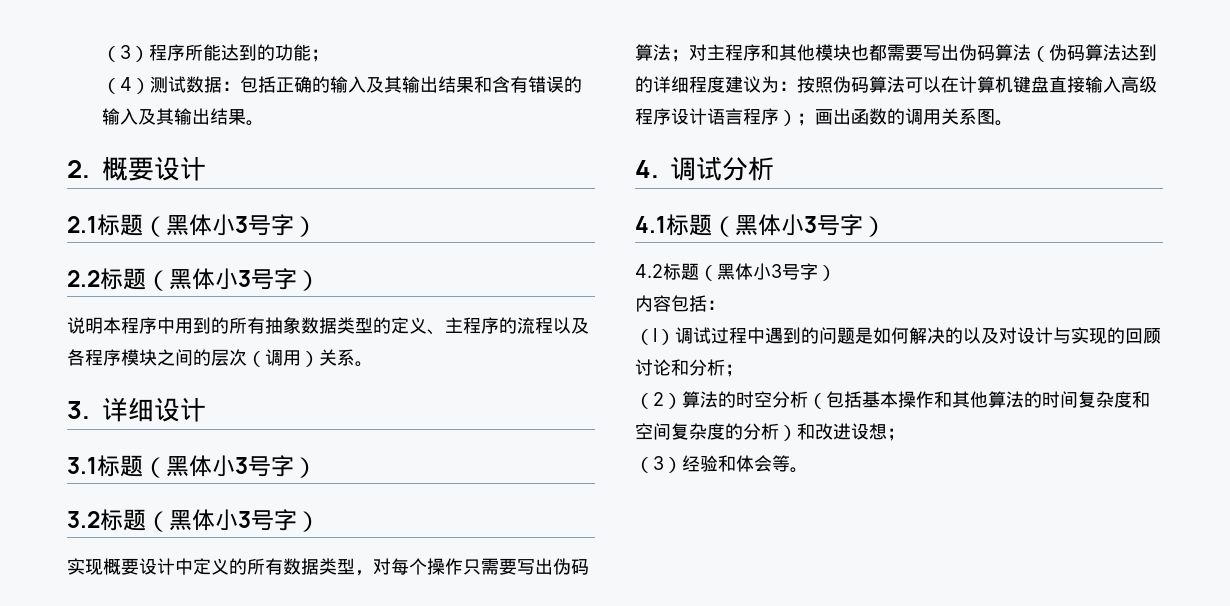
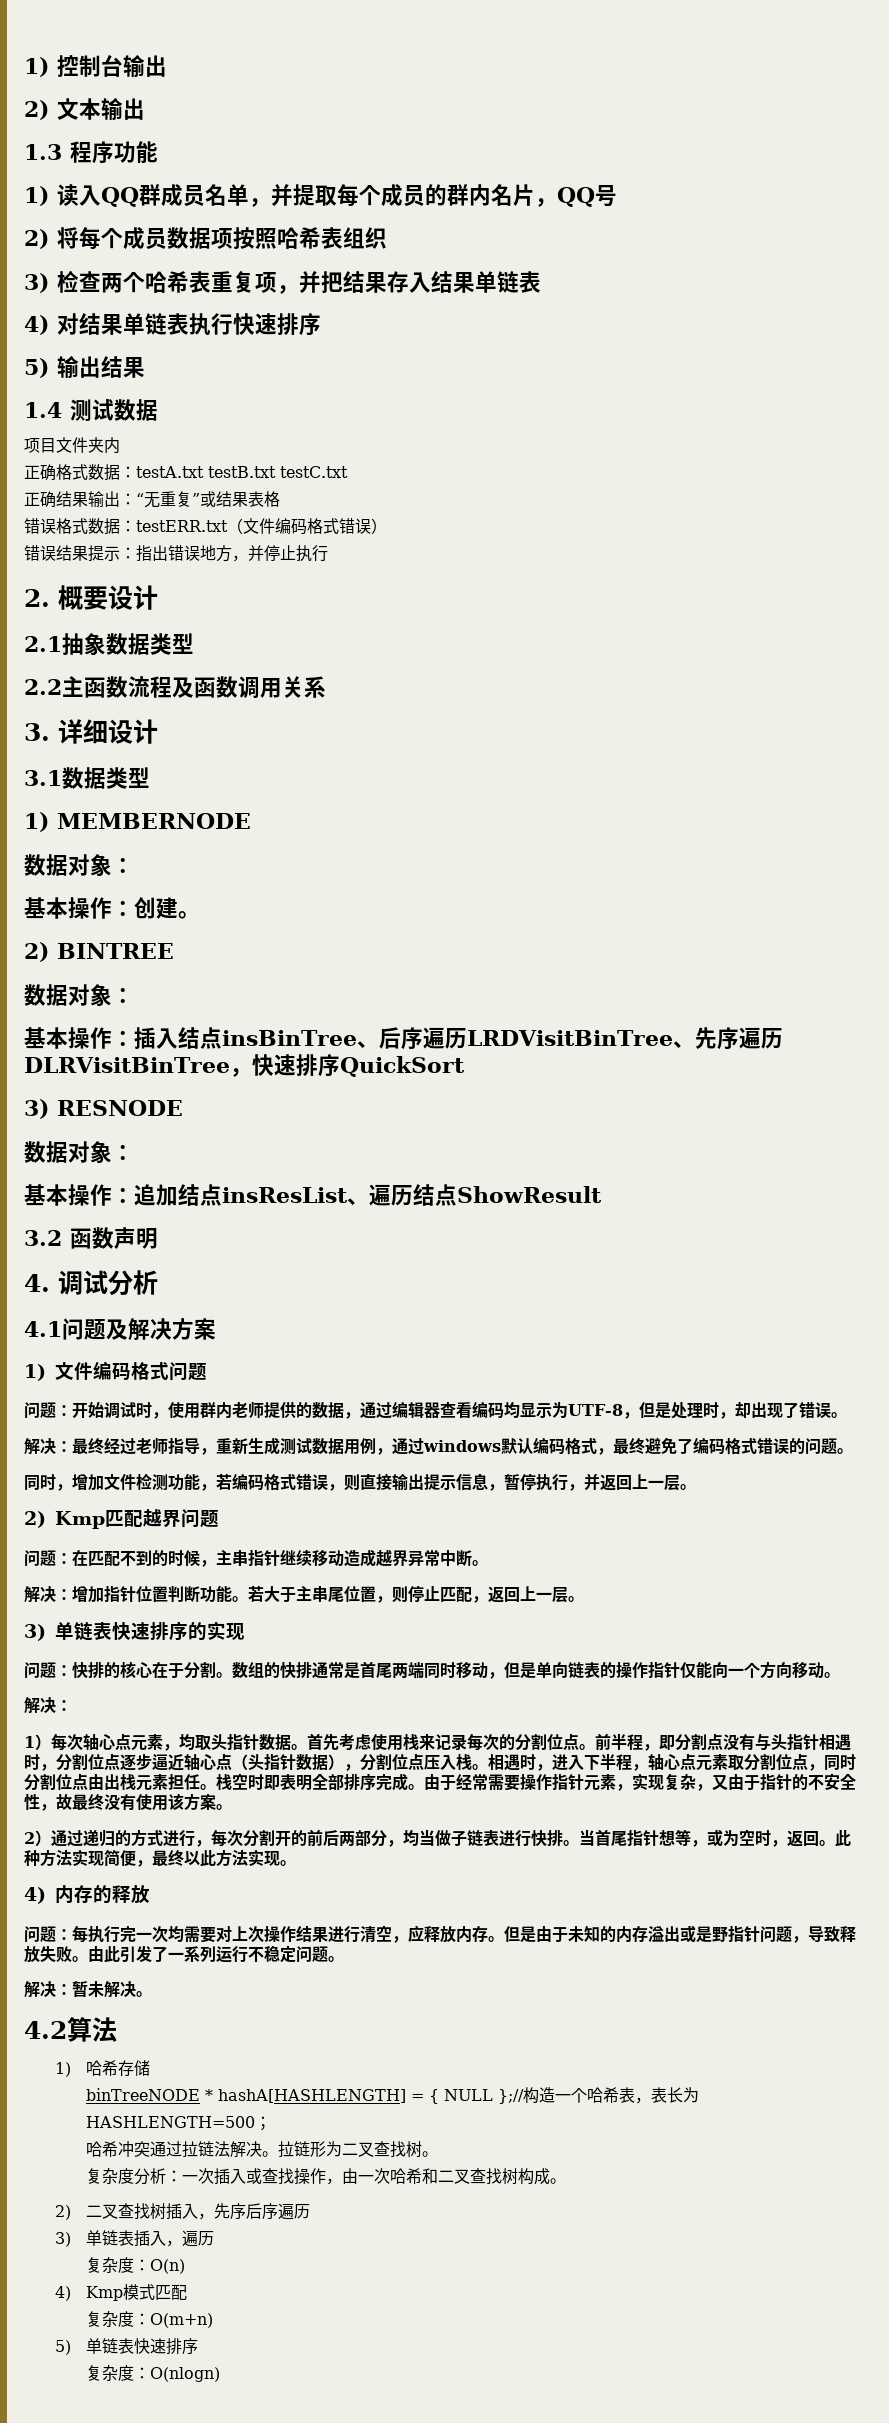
- （3）程序所能达到的功能；
- （4）测试数据：包括正确的输入及其输出结果和含有错误的输入及其输出结果。
+ 1)控制台输出
+ 2)文本输出
+ 1.3程序功能
+ 1)读入QQ群成员名单，并提取每个成员的群内名片，QQ号
+ 2)将每个成员数据项按照哈希表组织
+ 3)检查两个哈希表重复项，并把结果存入结果单链表
+ 4)对结果单链表执行快速排序
+ 5)输出结果
+ 1.4测试数据
+ 项目文件夹内
+ 正确格式数据：testA.txt testB.txt testC.txt
+ 正确结果输出：“无重复”或结果表格
+ 错误格式数据：testERR.txt（文件编码格式错误）
+ 错误结果提示：指出错误地方，并停止执行
  2.概要设计
- 2.1标题（黑体小3号字）
- 2.2标题（黑体小3号字）
- 说明本程序中用到的所有抽象数据类型的定义、主程序的流程以及各程序模块之间的层次（调用）关系。
+ 2.1抽象数据类型
+ 2.2主函数流程及函数调用关系
- 3.1标题（黑体小3号字）
- 3.2标题（黑体小3号字）
- 实现概要设计中定义的所有数据类型，对每个操作只需要写出伪码算法；对主程序和其他模块也都需要写出伪码算法（伪码算法达到的详细程度建议为：按照伪码算法可以在计算机键盘直接输入高级程序设计语言程序）；画出函数的调用关系图。
+ 3.1数据类型
+ 1) MEMBERNODE
+ 数据对象：
+ 基本操作：创建。
+ 2) BINTREE
+ 数据对象：
+ 基本操作：插入结点insBinTree、后序遍历LRDVisitBinTree、先序遍历DLRVisitBinTree，快速排序QuickSort
+ 3) RESNODE
+ 数据对象：
+ 基本操作：追加结点insResList、遍历结点ShowResult
+ 3.2函数声明
  4.调试分析
- 4.1标题（黑体小3号字）
- 4.2标题（黑体小3号字）
- 内容包括：
- （l）调试过程中遇到的问题是如何解决的以及对设计与实现的回顾讨论和分析；
- （2）算法的时空分析（包括基本操作和其他算法的时间复杂度和空间复杂度的分析）和改进设想；
- （3）经验和体会等。
+ 4.1问题及解决方案
+ 1)文件编码格式问题
+ 问题：开始调试时，使用群内老师提供的数据，通过编辑器查看编码均显示为UTF-8，但是处理时，却出现了错误。
+ 解决：最终经过老师指导，重新生成测试数据用例，通过windows默认编码格式，最终避免了编码格式错误的问题。
+ 同时，增加文件检测功能，若编码格式错误，则直接输出提示信息，暂停执行，并返回上一层。
+ 2) Kmp匹配越界问题
+ 问题：在匹配不到的时候，主串指针继续移动造成越界异常中断。
+ 解决：增加指针位置判断功能。若大于主串尾位置，则停止匹配，返回上一层。
+ 3)单链表快速排序的实现
+ 问题：快排的核心在于分割。数组的快排通常是首尾两端同时移动，但是单向链表的操作指针仅能向一个方向移动。
+ 解决：
+ 1）每次轴心点元素，均取头指针数据。首先考虑使用栈来记录每次的分割位点。前半程，即分割点没有与头指针相遇时，分割位点逐步逼近轴心点（头指针数据），分割位点压入栈。相遇时，进入下半程，轴心点元素取分割位点，同时分割位点由出栈元素担任。栈空时即表明全部排序完成。由于经常需要操作指针元素，实现复杂，又由于指针的不安全性，故最终没有使用该方案。
+ 2）通过递归的方式进行，每次分割开的前后两部分，均当做子链表进行快排。当首尾指针想等，或为空时，返回。此种方法实现简便，最终以此方法实现。
+ 4)内存的释放
+ 问题：每执行完一次均需要对上次操作结果进行清空，应释放内存。但是由于未知的内存溢出或是野指针问题，导致释放失败。由此引发了一系列运行不稳定问题。
+ 解决：暂未解决。
+ 4.2算法
+ 1)哈希存储
+ binTreeNODE * hashA[HASHLENGTH] = { NULL };//构造一个哈希表，表长为HASHLENGTH=500；
+ 哈希冲突通过拉链法解决。拉链形为二叉查找树。
+ 复杂度分析：一次插入或查找操作，由一次哈希和二叉查找树构成。
+ 2)二叉查找树插入，先序后序遍历
+ 3)单链表插入，遍历
+ 复杂度：O(n)
+ 4) Kmp模式匹配
+ 复杂度：O(m+n)
+ 5)单链表快速排序
+ 复杂度：O(nlogn)

